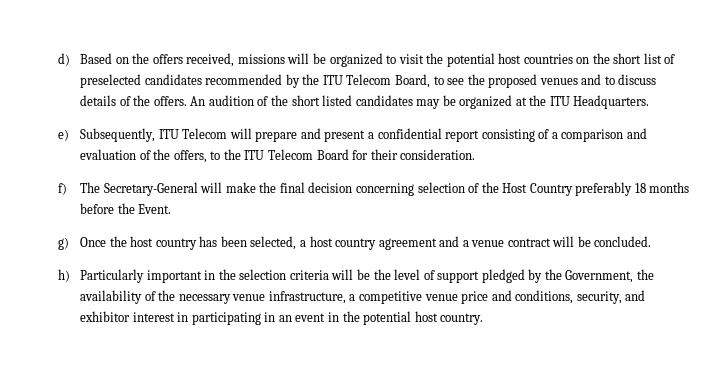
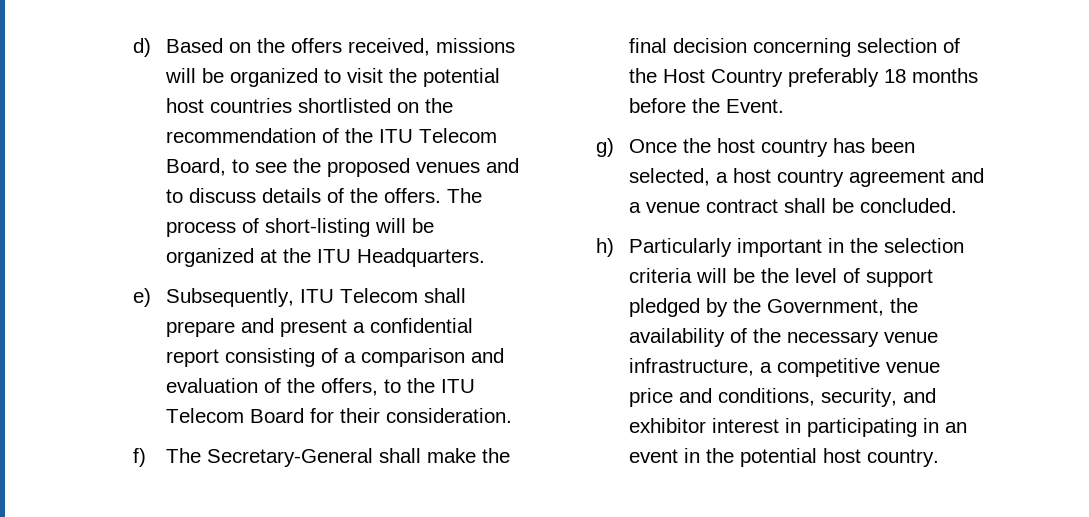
- d) Based on the offers received, missions will be organized to visit the potential host countries on the short list of preselected candidates recommended by the ITU Telecom Board, to see the proposed venues and to discuss details of the offers.
+ d) Based on the offers received, missions will be organized to visit the potential host countries shortlisted on the recommendation of the ITU Telecom Board, to see the proposed venues and to discuss details of the offers.
- An audition of the short listed candidates may be organized at the ITU Headquarters.
+ The process of short-listing will be organized at the ITU Headquarters.
- e) Subsequently, ITU Telecom will prepare and present a confidential report consisting of a comparison and evaluation of the offers, to the ITU Telecom Board for their consideration.
+ e) Subsequently, ITU Telecom shall prepare and present a confidential report consisting of a comparison and evaluation of the offers, to the ITU Telecom Board for their consideration.
- f) The Secretary-General will make the final decision concerning selection of the Host Country preferably 18 months before the Event.
+ f) The Secretary-General shall make the final decision concerning selection of the Host Country preferably 18 months before the Event.
- g) Once the host country has been selected, a host country agreement and a venue contract will be concluded.
+ g) Once the host country has been selected, a host country agreement and a venue contract shall be concluded.

